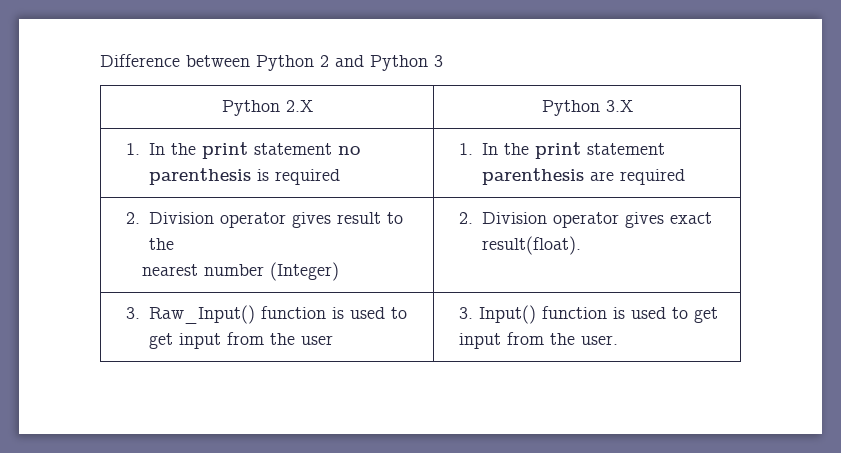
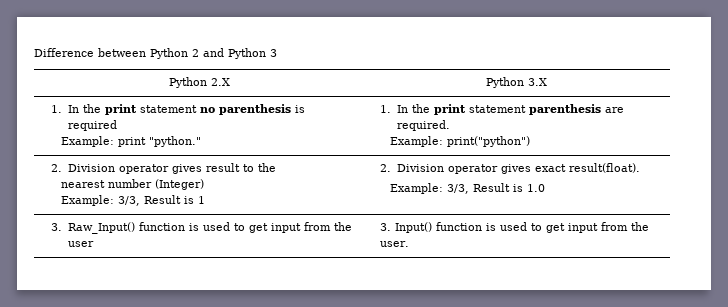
- 1. In the print statement no parenthesis is required | 1. In the print statement parenthesis are required
+ 1. In the print statement no parenthesis is required
+ Example: print "python." | 1. In the print statement parenthesis are required.
+ Example: print("python")
  2. Division operator gives result to the
- nearest number (Integer) | 2. Division operator gives exact result(float).
+ nearest number (Integer)
+ Example: 3/3, Result is 1 | 2. Division operator gives exact result(float).
+ Example: 3/3, Result is 1.0

